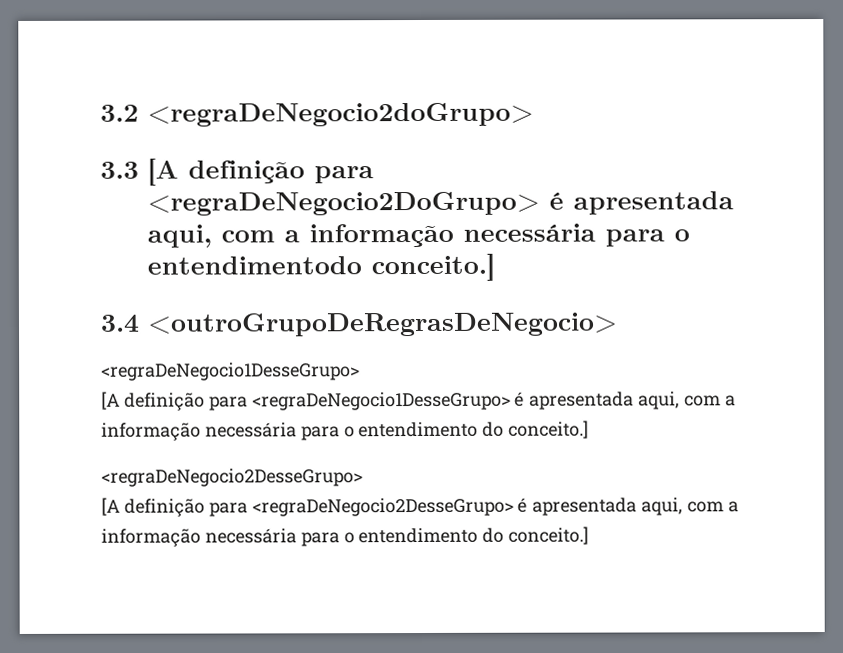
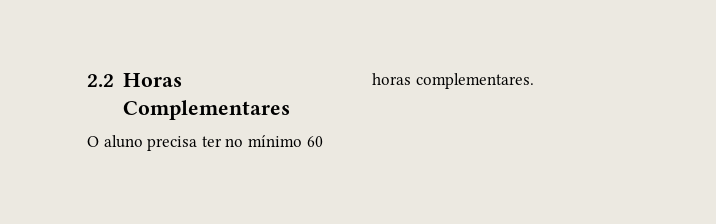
- 3.2 <regraDeNegocio2doGrupo>
- 3.3 [A definição para <regraDeNegocio2DoGrupo> é apresentada aqui, com a informação necessária para o entendimentodo conceito.]
- 3.4 <outroGrupoDeRegrasDeNegocio>
- <regraDeNegocio1DesseGrupo>
- [A definição para <regraDeNegocio1DesseGrupo> é apresentada aqui, com a informação necessária para o entendimento do conceito.]
- <regraDeNegocio2DesseGrupo>
- [A definição para <regraDeNegocio2DesseGrupo> é apresentada aqui, com a informação necessária para o entendimento do conceito.]
+ 2.2 Horas Complementares
+ O aluno precisa ter no mínimo 60 horas complementares.

